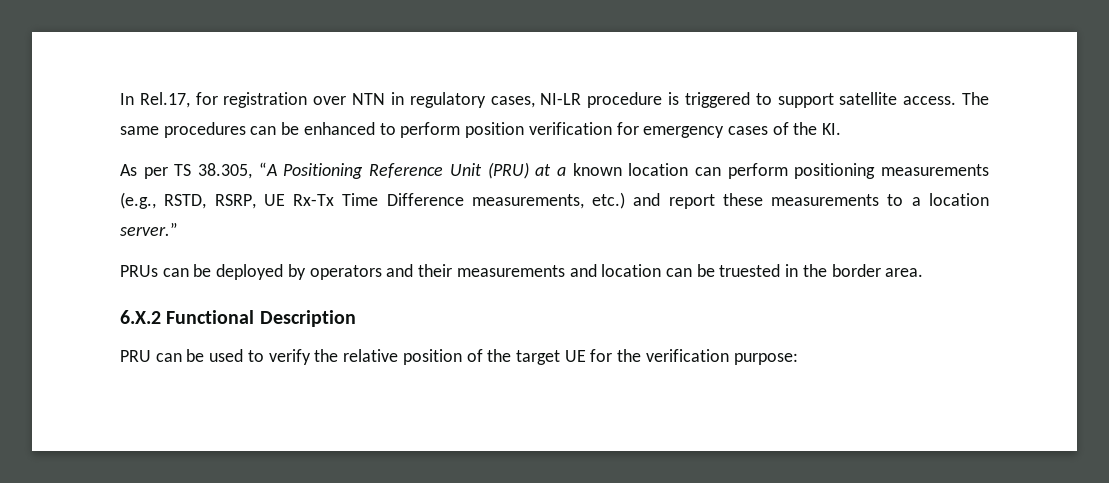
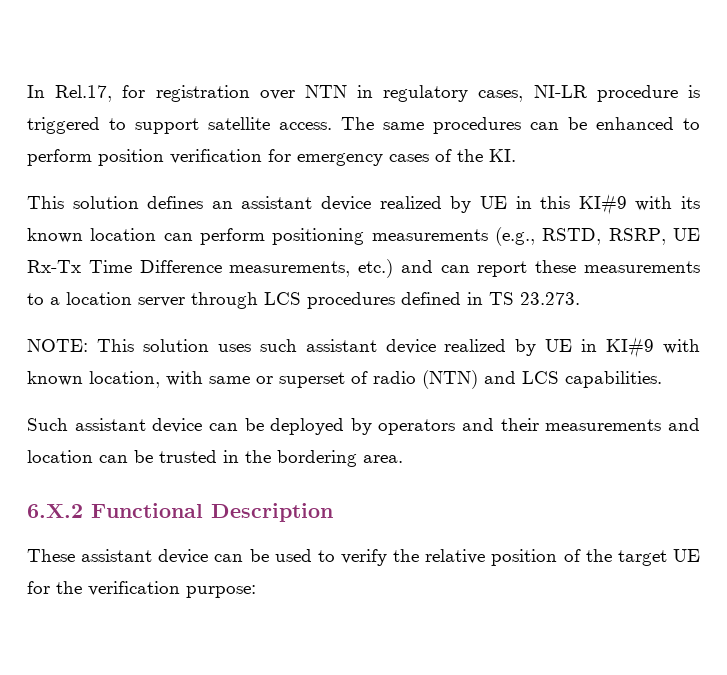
- As per TS 38.305, “A Positioning Reference Unit (PRU) at a known location can perform positioning measurements (e.g., RSTD, RSRP, UE Rx-Tx Time Difference measurements, etc.) and report these measurements to a location server.”
- PRUs can be deployed by operators and their measurements and location can be truested in the border area.
+ This solution defines an assistant device realized by UE in this KI#9 with its known location can perform positioning measurements (e.g., RSTD, RSRP, UE Rx-Tx Time Difference measurements, etc.) and can report these measurements to a location server through LCS procedures defined in TS 23.273.
+ NOTE: This solution uses such assistant device realized by UE in KI#9 with known location, with same or superset of radio (NTN) and LCS capabilities.
+ Such assistant device can be deployed by operators and their measurements and location can be trusted in the bordering area.
- PRU can be used to verify the relative position of the target UE for the verification purpose:
+ These assistant device can be used to verify the relative position of the target UE for the verification purpose:

